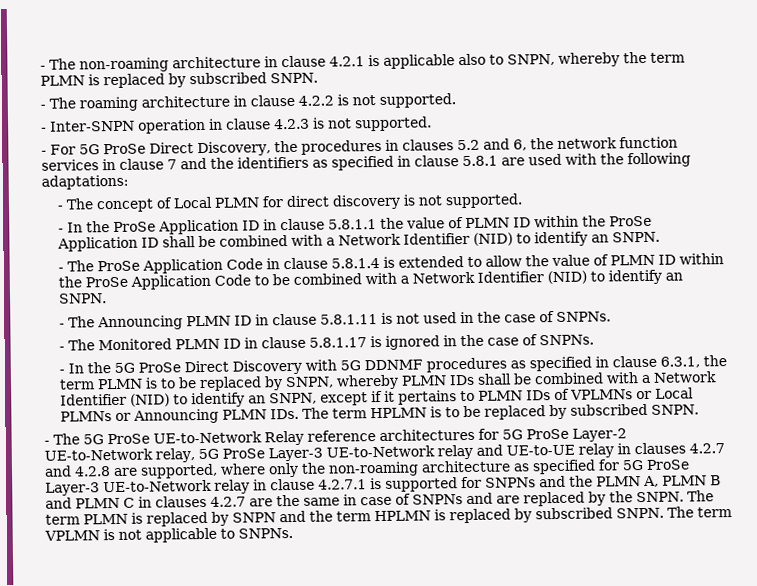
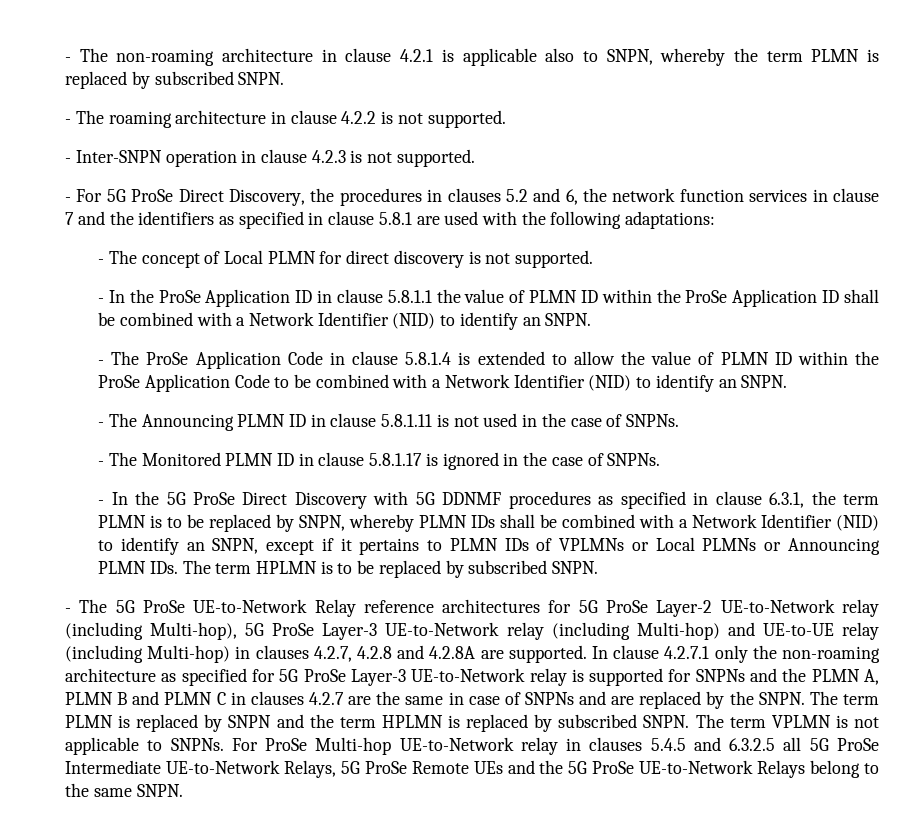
- - The 5G ProSe UE-to-Network Relay reference architectures for 5G ProSe Layer-2 UE-to-Network relay, 5G ProSe Layer-3 UE-to-Network relay and UE-to-UE relay in clauses 4.2.7 and 4.2.8 are supported, where only the non-roaming architecture as specified for 5G ProSe Layer-3 UE-to-Network relay in clause 4.2.7.1 is supported for SNPNs and the PLMN A, PLMN B and PLMN C in clauses 4.2.7 are the same in case of SNPNs and are replaced by the SNPN.
+ - The 5G ProSe UE-to-Network Relay reference architectures for 5G ProSe Layer-2 UE-to-Network relay (including Multi-hop), 5G ProSe Layer-3 UE-to-Network relay (including Multi-hop) and UE-to-UE relay (including Multi-hop) in clauses 4.2.7, 4.2.8 and 4.2.8A are supported. In clause 4.2.7.1 only the non-roaming architecture as specified for 5G ProSe Layer-3 UE-to-Network relay is supported for SNPNs and the PLMN A, PLMN B and PLMN C in clauses 4.2.7 are the same in case of SNPNs and are replaced by the SNPN.
+ For ProSe Multi-hop UE-to-Network relay in clauses 5.4.5 and 6.3.2.5 all 5G ProSe Intermediate UE-to-Network Relays, 5G ProSe Remote UEs and the 5G ProSe UE-to-Network Relays belong to the same SNPN.

